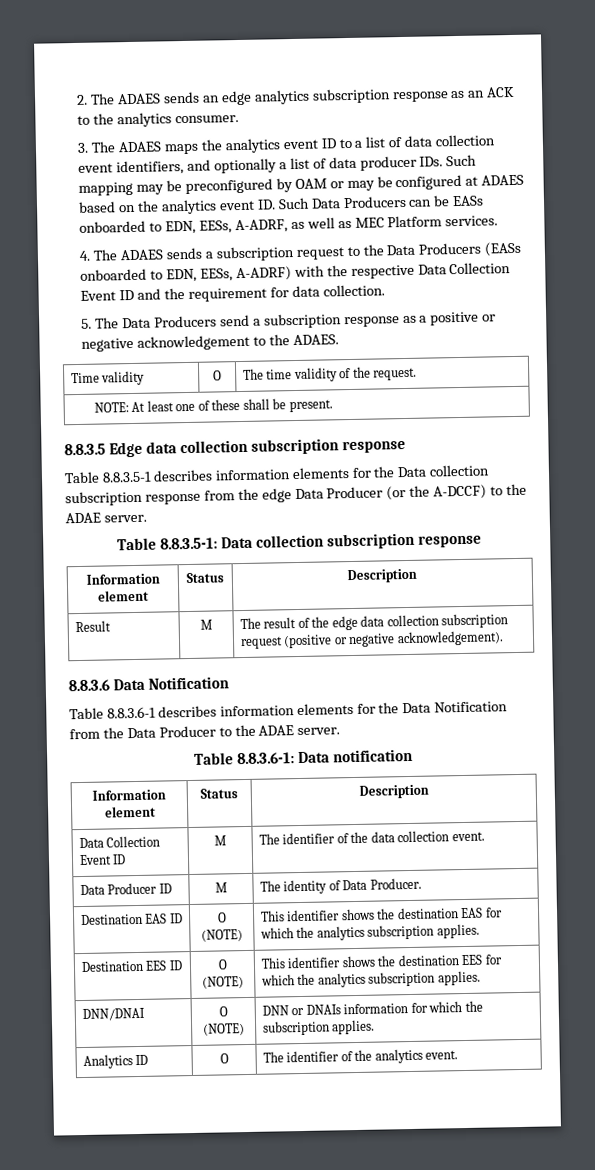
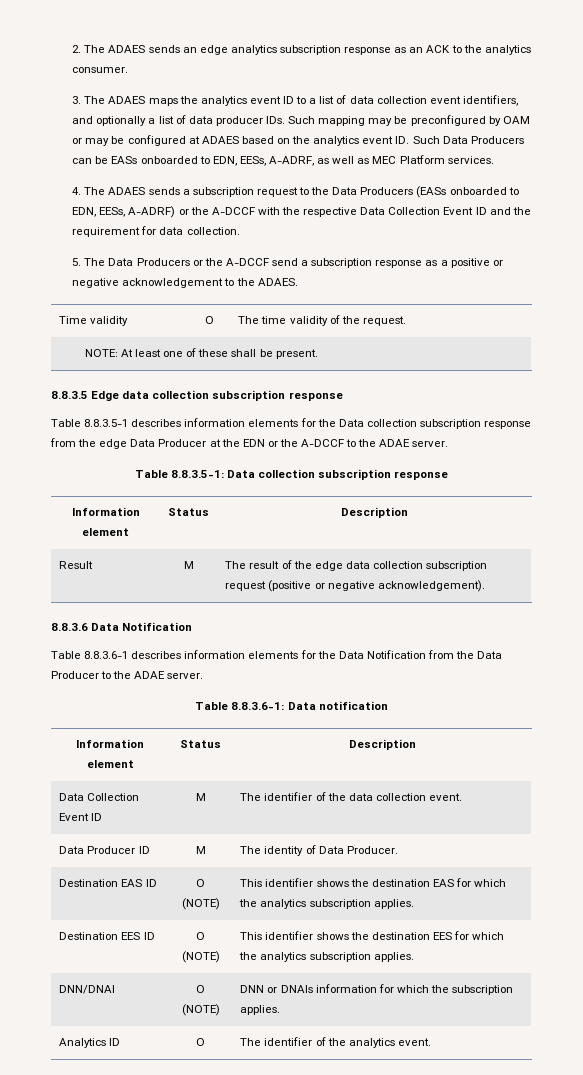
- 4. The ADAES sends a subscription request to the Data Producers (EASs onboarded to EDN, EESs, A-ADRF) with the respective Data Collection Event ID and the requirement for data collection.
+ 4. The ADAES sends a subscription request to the Data Producers (EASs onboarded to EDN, EESs, A-ADRF) or the A-DCCF with the respective Data Collection Event ID and the requirement for data collection.
- 5. The Data Producers send a subscription response as a positive or negative acknowledgement to the ADAES.
+ 5. The Data Producers or the A-DCCF send a subscription response as a positive or negative acknowledgement to the ADAES.
- Table 8.8.3.5-1 describes information elements for the Data collection subscription response from the edge Data Producer (or the A-DCCF) to the ADAE server.
+ Table 8.8.3.5-1 describes information elements for the Data collection subscription response from the edge Data Producer at the EDN or the A-DCCF to the ADAE server.

